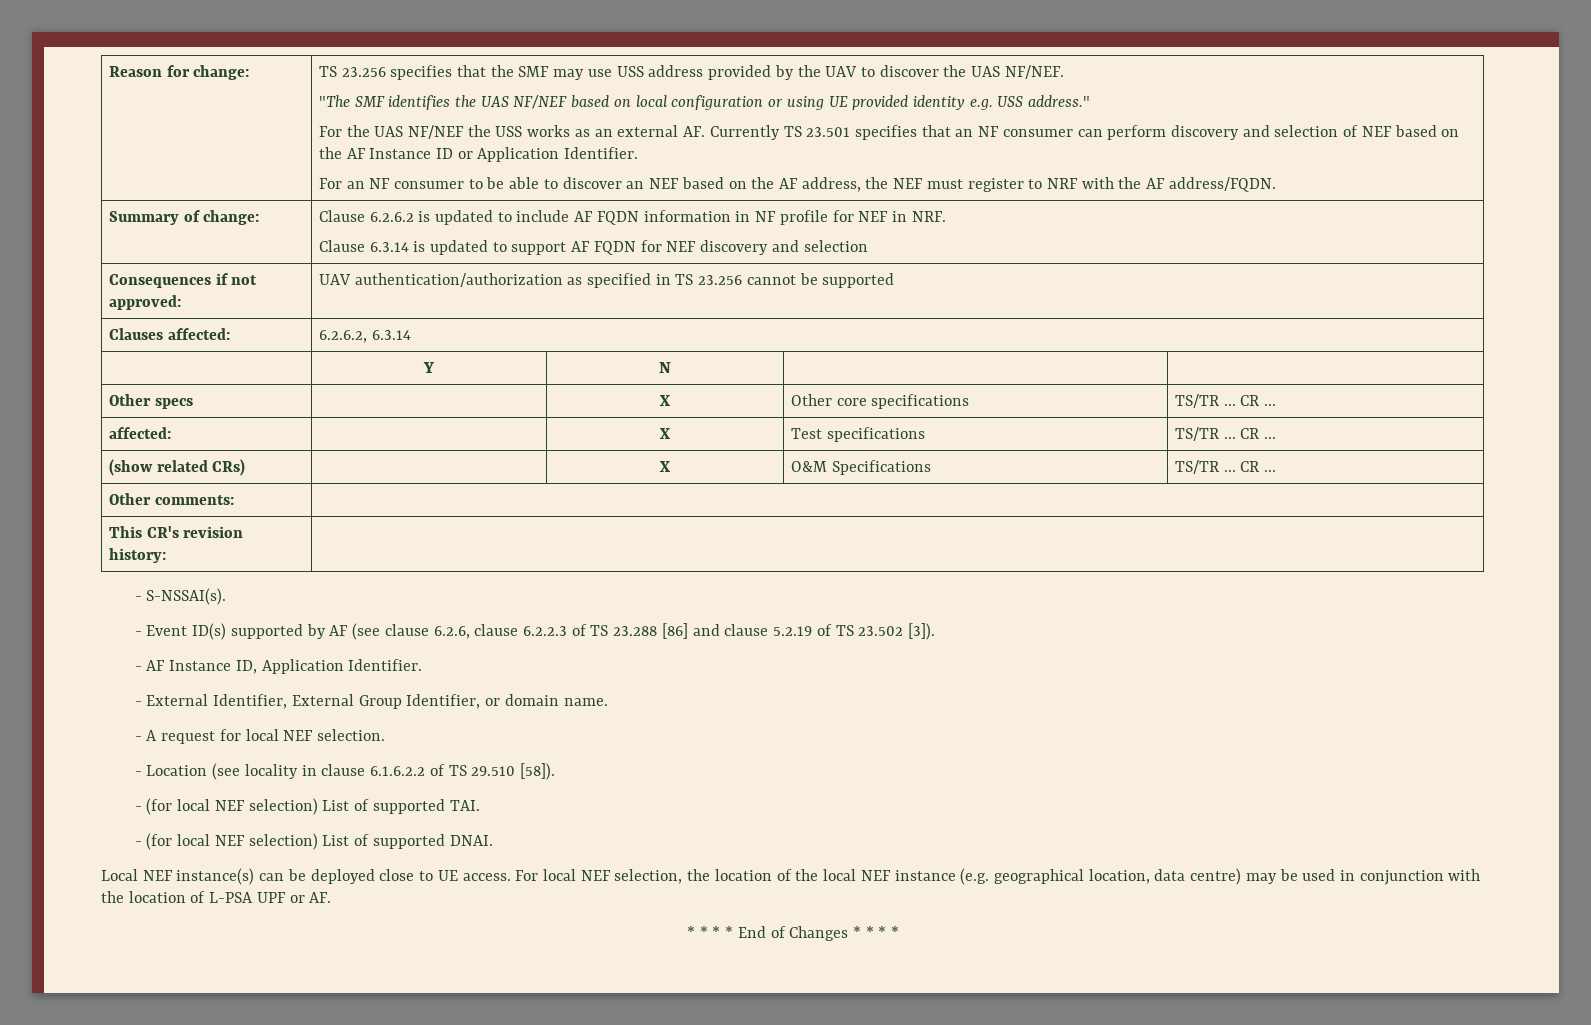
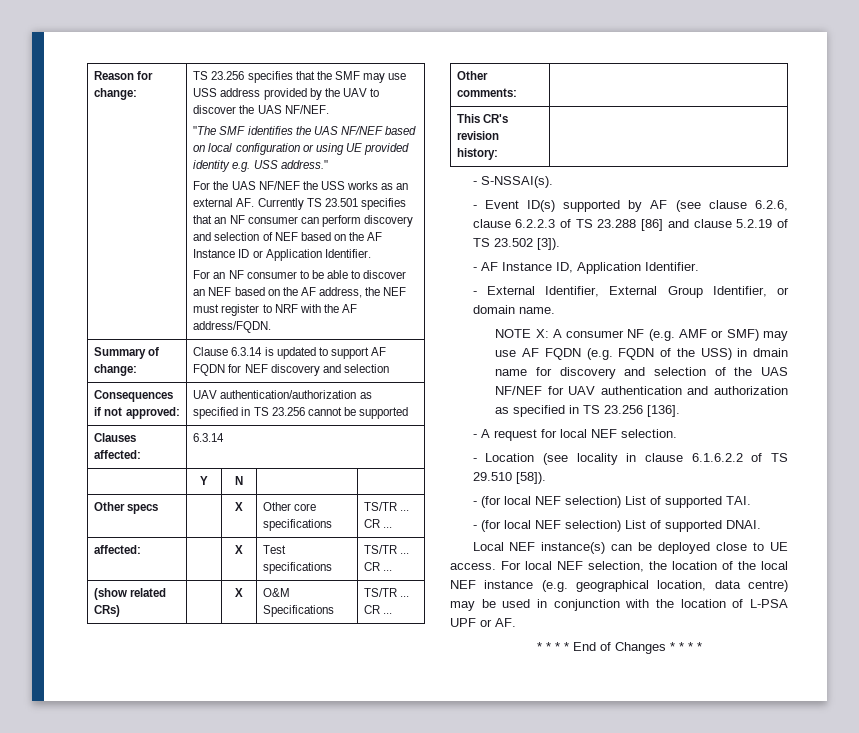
- Summary of change: | Clause 6.2.6.2 is updated to include AF FQDN information in NF profile for NEF in NRF.
- Clause 6.3.14 is updated to support AF FQDN for NEF discovery and selection
+ Summary of change: | Clause 6.3.14 is updated to support AF FQDN for NEF discovery and selection
- Clauses affected: | 6.2.6.2, 6.3.14
+ Clauses affected: | 6.3.14
+ NOTE X: A consumer NF (e.g. AMF or SMF) may use AF FQDN (e.g. FQDN of the USS) in dmain name for discovery and selection of the UAS NF/NEF for UAV authentication and authorization as specified in TS 23.256 [136].

